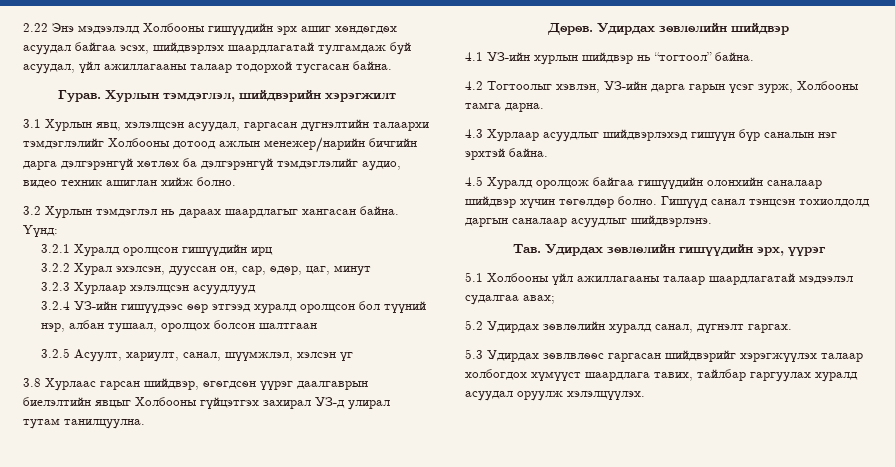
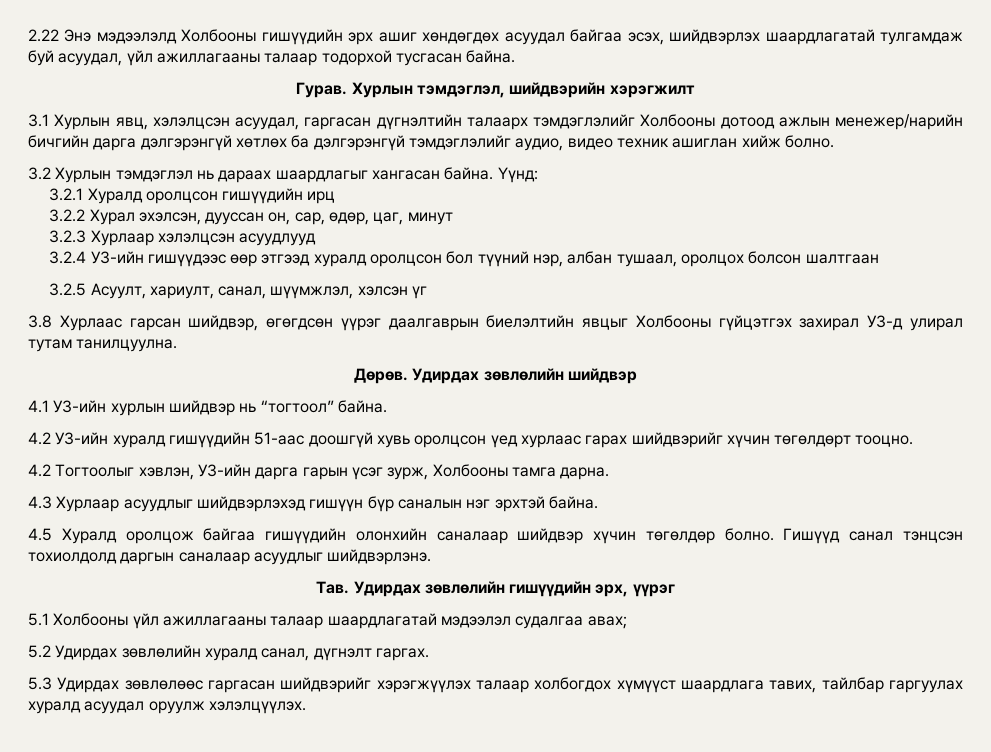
- 3.1 Хурлын явц, хэлэлцсэн асуудал, гаргасан дүгнэлтийн талаархи тэмдэглэлийг Холбооны дотоод ажлын менежер/нарийн бичгийн дарга дэлгэрэнгүй хөтлөх ба дэлгэрэнгүй тэмдэглэлийг аудио, видео техник ашиглан хийж болно.
+ 3.1 Хурлын явц, хэлэлцсэн асуудал, гаргасан дүгнэлтийн талаарх тэмдэглэлийг Холбооны дотоод ажлын менежер/нарийн бичгийн дарга дэлгэрэнгүй хөтлөх ба дэлгэрэнгүй тэмдэглэлийг аудио, видео техник ашиглан хийж болно.
+ 4.2 УЗ-ийн хуралд гишүүдийн 51-аас доошгүй хувь оролцсон үед хурлаас гарах шийдвэрийг хүчин төгөлдөрт тооцно.
- 5.3 Удирдах зөвлвлөөс гаргасан шийдвэрийг хэрэгжүүлэх талаар холбогдох хүмүүст шаардлага тавих, тайлбар гаргуулах хуралд асуудал оруулж хэлэлцүүлэх.
+ 5.3 Удирдах зөвлөлөөс гаргасан шийдвэрийг хэрэгжүүлэх талаар холбогдох хүмүүст шаардлага тавих, тайлбар гаргуулах хуралд асуудал оруулж хэлэлцүүлэх.

